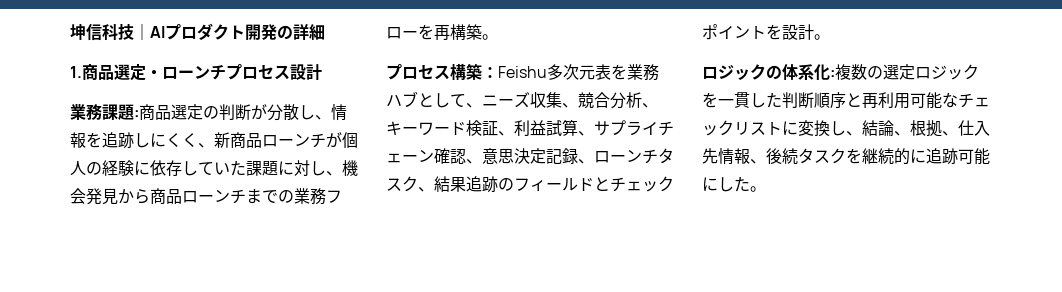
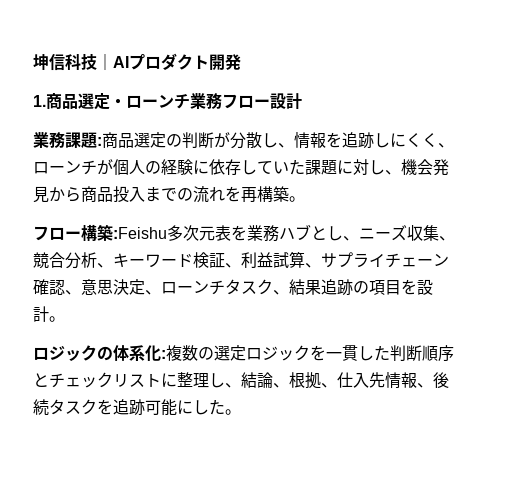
- 坤信科技｜AIプロダクト開発の詳細
+ 坤信科技｜AIプロダクト開発
- 1.商品選定・ローンチプロセス設計
+ 1.商品選定・ローンチ業務フロー設計
- 商品選定の判断が分散し、情報を追跡しにくく、新商品ローンチが個人の経験に依存していた課題に対し、機会発見から商品ローンチまでの業務フローを再構築。
- プロセス構築：Feishu多次元表を業務ハブとして、ニーズ収集、競合分析、キーワード検証、利益試算、サプライチェーン確認、意思決定記録、ローンチタスク、結果追跡のフィールドとチェックポイントを設計。
+ 商品選定の判断が分散し、情報を追跡しにくく、ローンチが個人の経験に依存していた課題に対し、機会発見から商品投入までの流れを再構築。
+ フロー構築:Feishu多次元表を業務ハブとし、ニーズ収集、競合分析、キーワード検証、利益試算、サプライチェーン確認、意思決定、ローンチタスク、結果追跡の項目を設計。
- ロジックの体系化:複数の選定ロジックを一貫した判断順序と再利用可能なチェックリストに変換し、結論、根拠、仕入先情報、後続タスクを継続的に追跡可能にした。
+ ロジックの体系化:複数の選定ロジックを一貫した判断順序とチェックリストに整理し、結論、根拠、仕入先情報、後続タスクを追跡可能にした。

